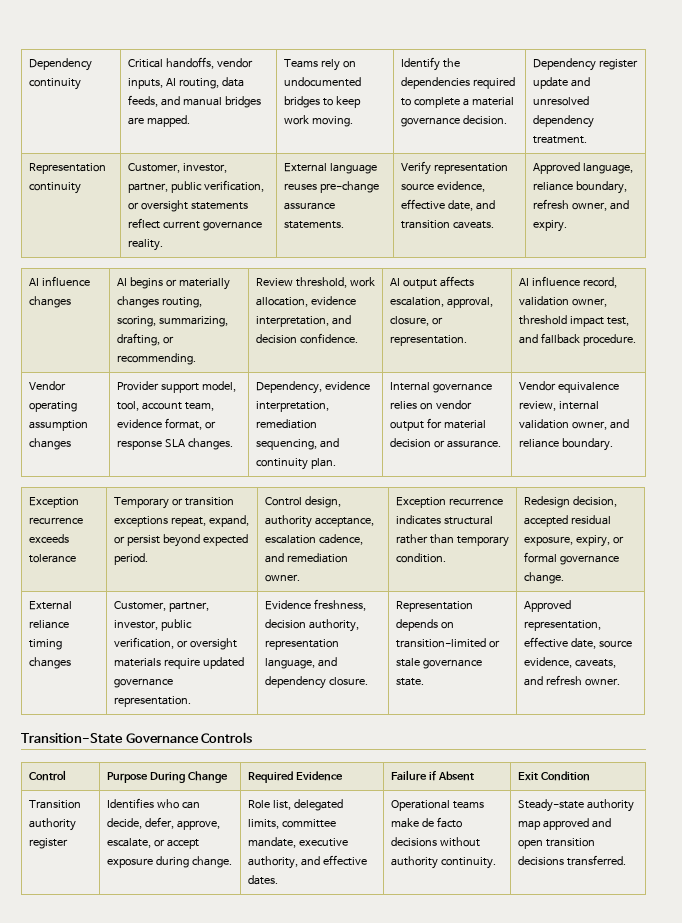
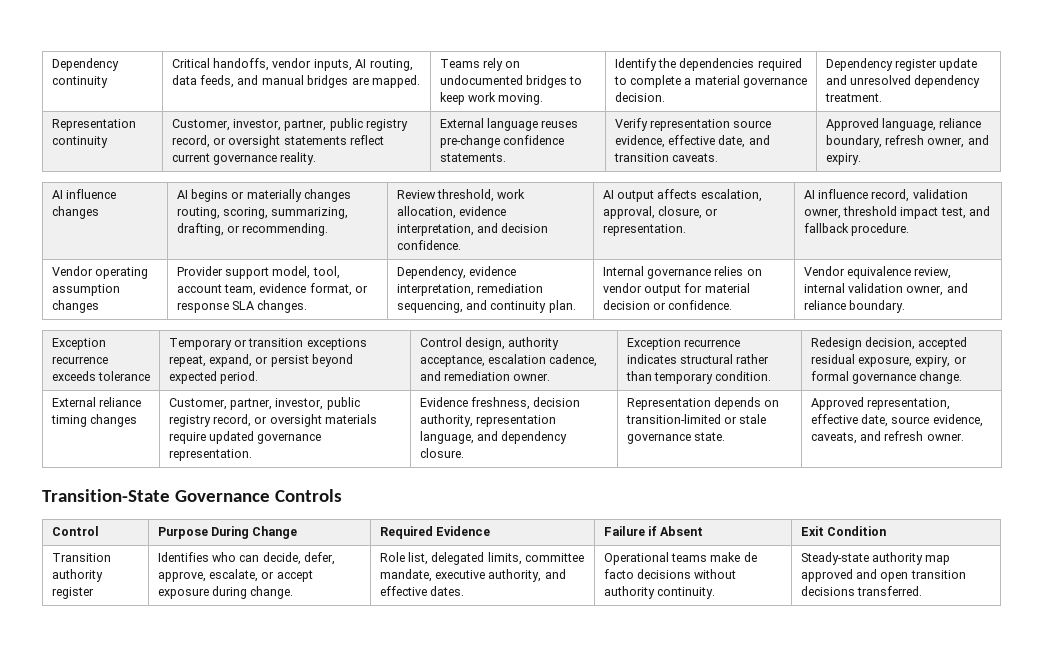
- Representation continuity | Customer, investor, partner, public verification, or oversight statements reflect current governance reality. | External language reuses pre-change assurance statements. | Verify representation source evidence, effective date, and transition caveats. | Approved language, reliance boundary, refresh owner, and expiry.
+ Representation continuity | Customer, investor, partner, public registry record, or oversight statements reflect current governance reality. | External language reuses pre-change confidence statements. | Verify representation source evidence, effective date, and transition caveats. | Approved language, reliance boundary, refresh owner, and expiry.
- Internal governance relies on vendor output for material decision or assurance.
+ Internal governance relies on vendor output for material decision or confidence.
- Customer, partner, investor, public verification, or oversight materials require updated governance representation.
+ Customer, partner, investor, public registry record, or oversight materials require updated governance representation.

